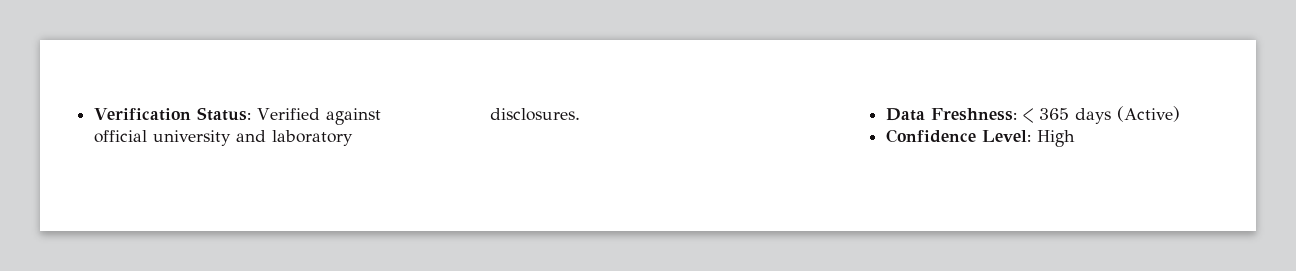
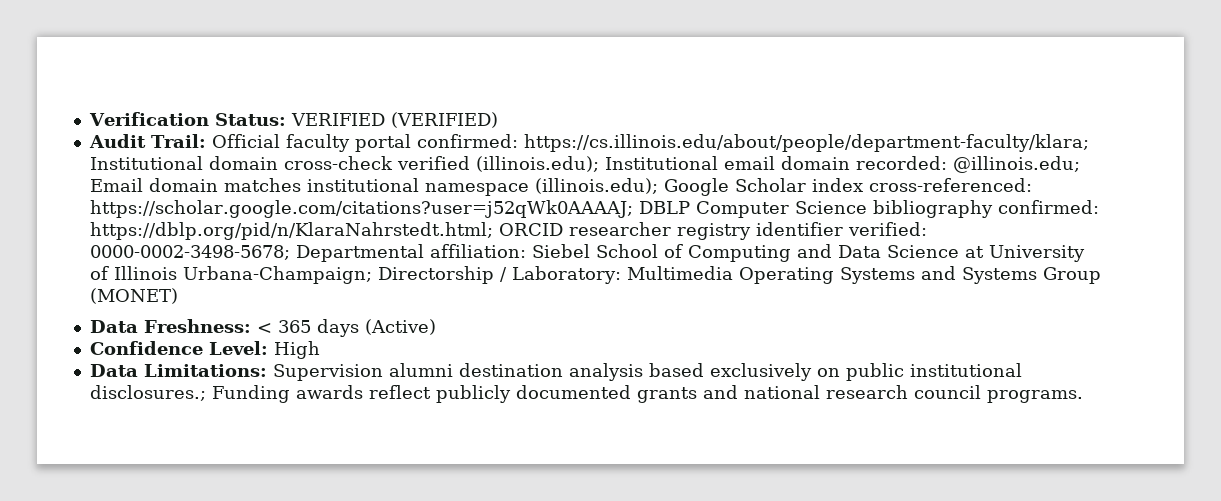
- Verification Status: Verified against official university and laboratory disclosures.
+ Verification Status: VERIFIED (VERIFIED)
+ Audit Trail: Official faculty portal confirmed: https://cs.illinois.edu/about/people/department-faculty/klara; Institutional domain cross-check verified (illinois.edu); Institutional email domain recorded: @illinois.edu; Email domain matches institutional namespace (illinois.edu); Google Scholar index cross-referenced: https://scholar.google.com/citations?user=j52qWk0AAAAJ; DBLP Computer Science bibliography confirmed: https://dblp.org/pid/n/KlaraNahrstedt.html; ORCID researcher registry identifier verified: 0000-0002-3498-5678; Departmental affiliation: Siebel School of Computing and Data Science at University of Illinois Urbana-Champaign; Directorship / Laboratory: Multimedia Operating Systems and Systems Group (MONET)
+ Data Limitations: Supervision alumni destination analysis based exclusively on public institutional disclosures.; Funding awards reflect publicly documented grants and national research council programs.

